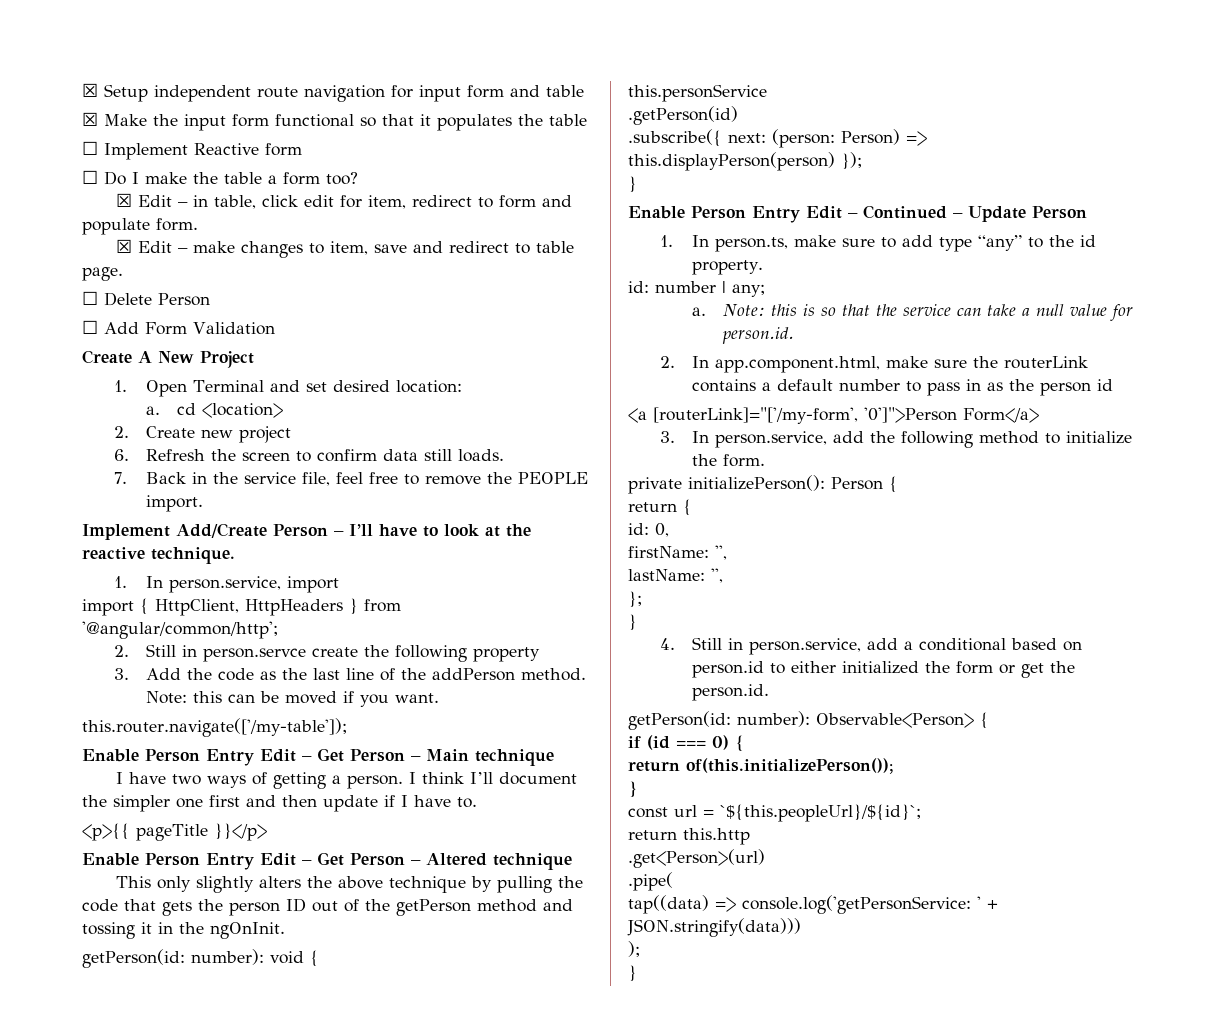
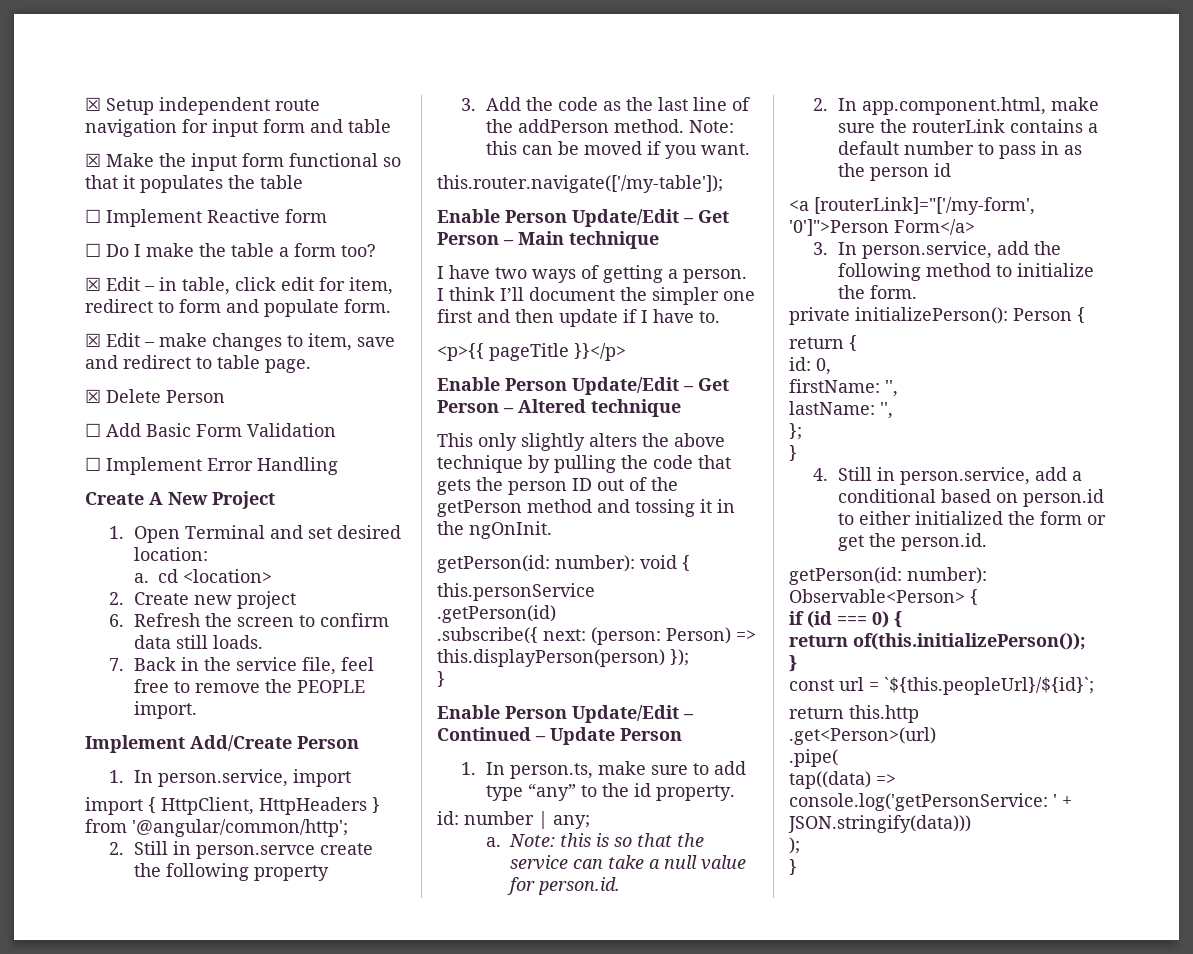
- ☐ Delete Person
+ ☒ Delete Person
- ☐ Add Form Validation
+ ☐ Add Basic Form Validation
+ ☐ Implement Error Handling
- Implement Add/Create Person – I’ll have to look at the reactive technique.
+ Implement Add/Create Person
- Enable Person Entry Edit – Get Person – Main technique
+ Enable Person Update/Edit – Get Person – Main technique
- Enable Person Entry Edit – Get Person – Altered technique
+ Enable Person Update/Edit – Get Person – Altered technique
- Enable Person Entry Edit – Continued – Update Person
+ Enable Person Update/Edit – Continued – Update Person

